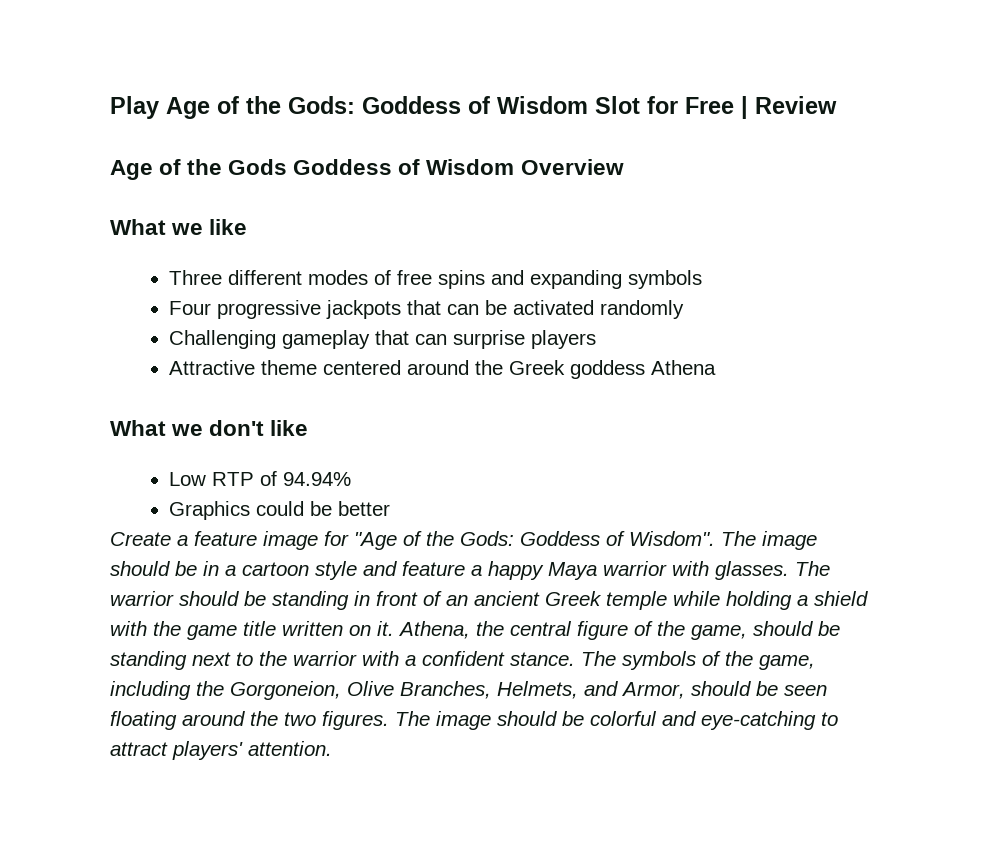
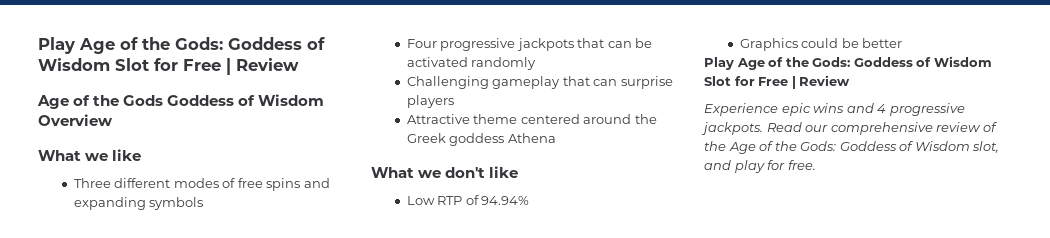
  Graphics could be better
- Create a feature image for "Age of the Gods: Goddess of Wisdom". The image should be in a cartoon style and feature a happy Maya warrior with glasses. The warrior should be standing in front of an ancient Greek temple while holding a shield with the game title written on it. Athena, the central figure of the game, should be standing next to the warrior with a confident stance. The symbols of the game, including the Gorgoneion, Olive Branches, Helmets, and Armor, should be seen floating around the two figures. The image should be colorful and eye-catching to attract players' attention.
+ Play Age of the Gods: Goddess of Wisdom Slot for Free | Review
+ Experience epic wins and 4 progressive jackpots. Read our comprehensive review of the Age of the Gods: Goddess of Wisdom slot, and play for free.

